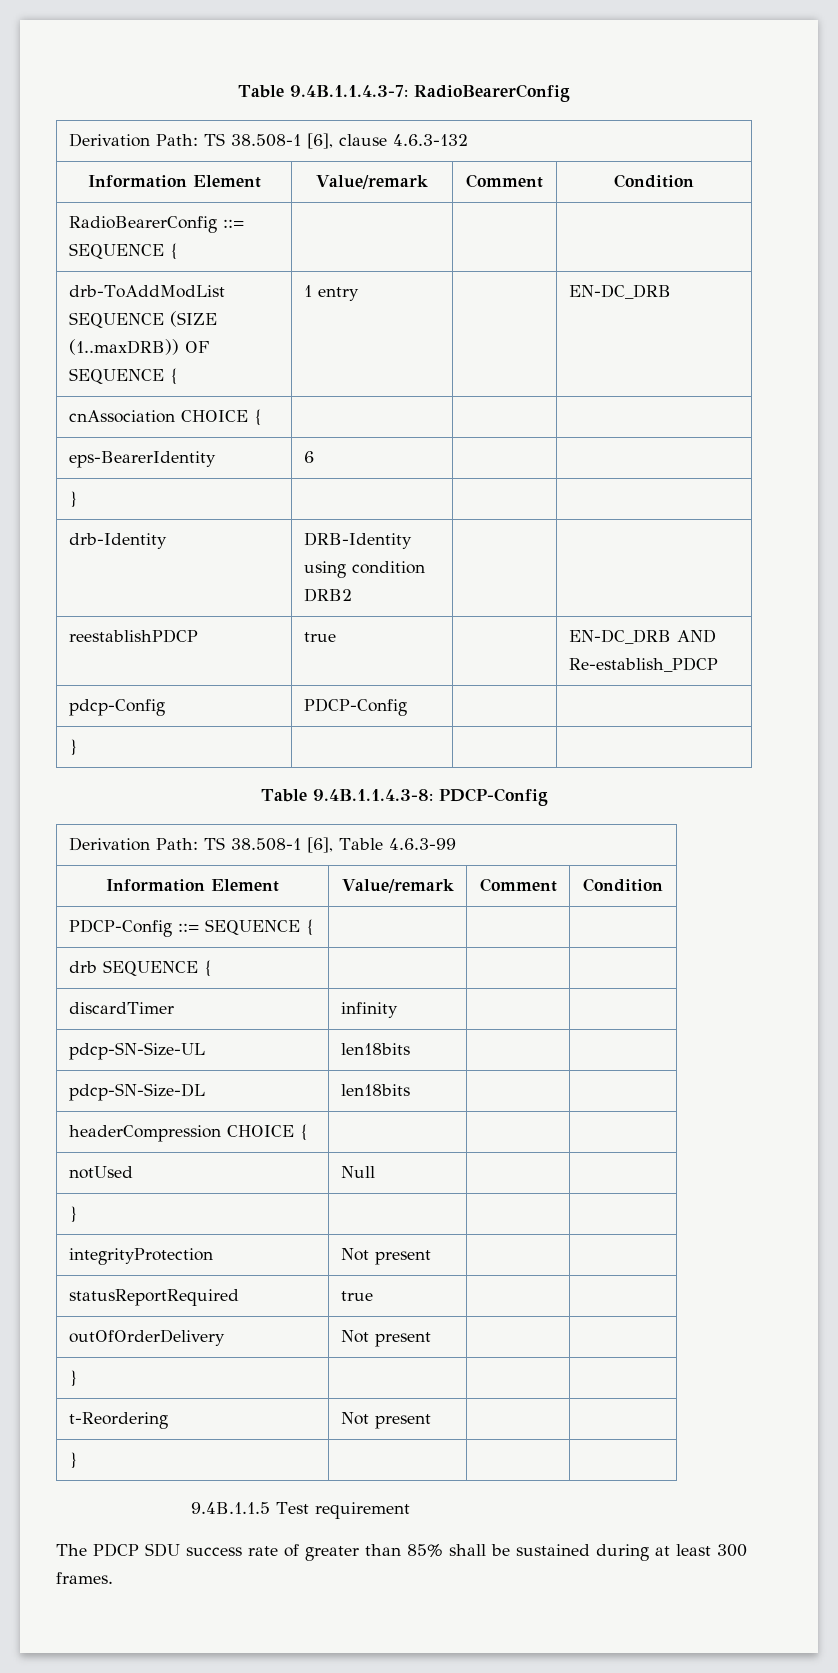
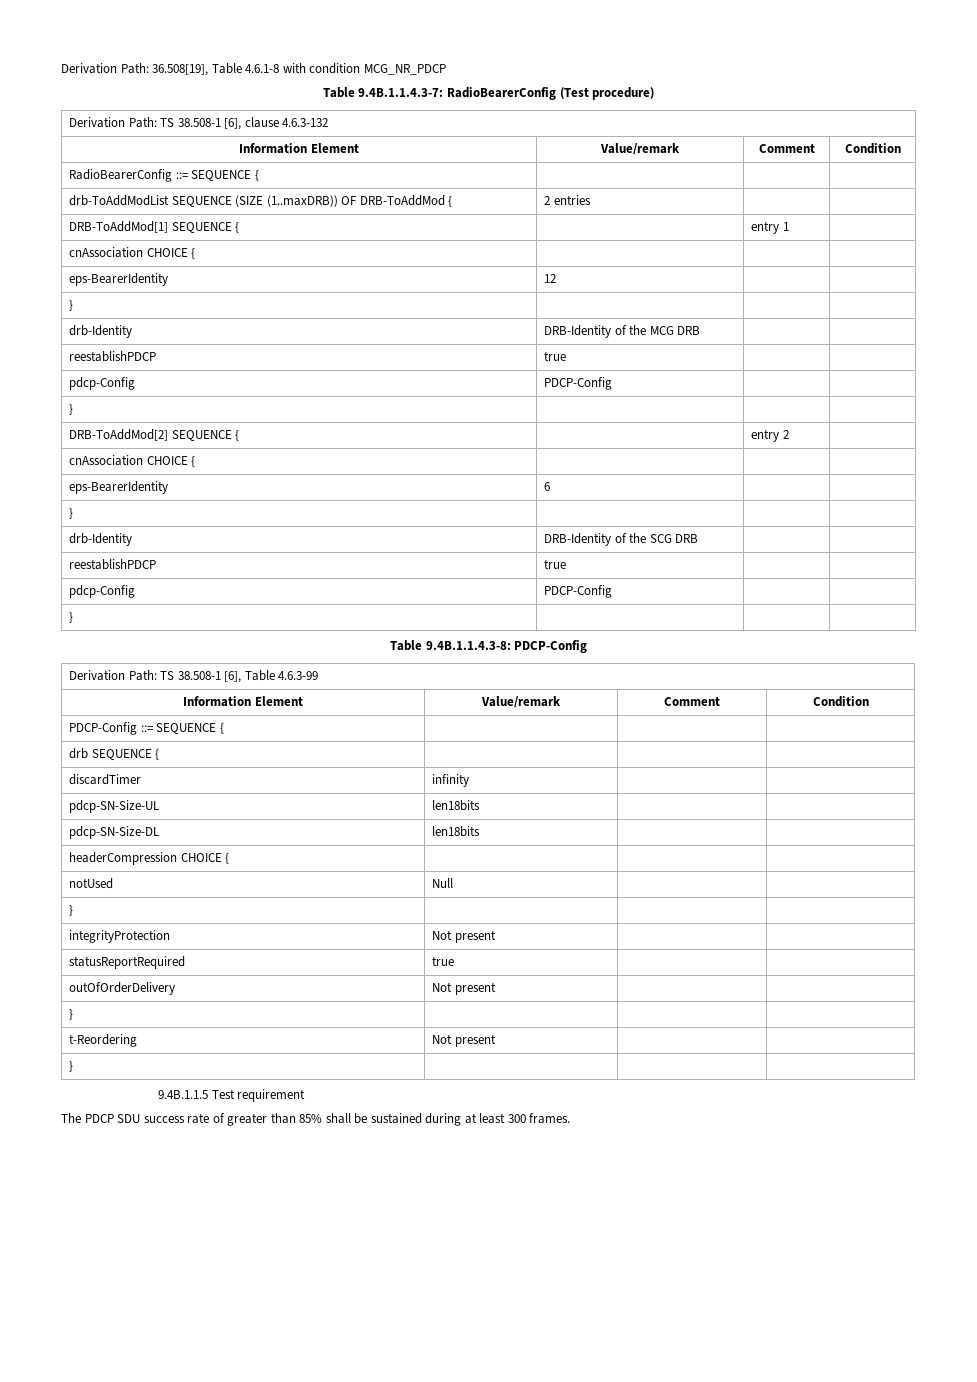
+ Derivation Path: 36.508[19], Table 4.6.1-8 with condition MCG_NR_PDCP
- Table 9.4B.1.1.4.3-7: RadioBearerConfig
+ Table 9.4B.1.1.4.3-7: RadioBearerConfig (Test procedure)
- drb-ToAddModList SEQUENCE (SIZE (1..maxDRB)) OF SEQUENCE { | 1 entry | | EN-DC_DRB
+ drb-ToAddModList SEQUENCE (SIZE (1..maxDRB)) OF DRB-ToAddMod { | 2 entries | |
+ DRB-ToAddMod[1] SEQUENCE { | | entry 1 |
+ cnAssociation CHOICE { | | |
+ eps-BearerIdentity | 12 | |
+ } | | |
+ drb-Identity | DRB-Identity of the MCG DRB | |
+ reestablishPDCP | true | |
+ pdcp-Config | PDCP-Config | |
+ } | | |
+ DRB-ToAddMod[2] SEQUENCE { | | entry 2 |
- drb-Identity | DRB-Identity using condition DRB2 | |
- reestablishPDCP | true | | EN-DC_DRB AND Re-establish_PDCP
+ drb-Identity | DRB-Identity of the SCG DRB | |
+ reestablishPDCP | true | |

